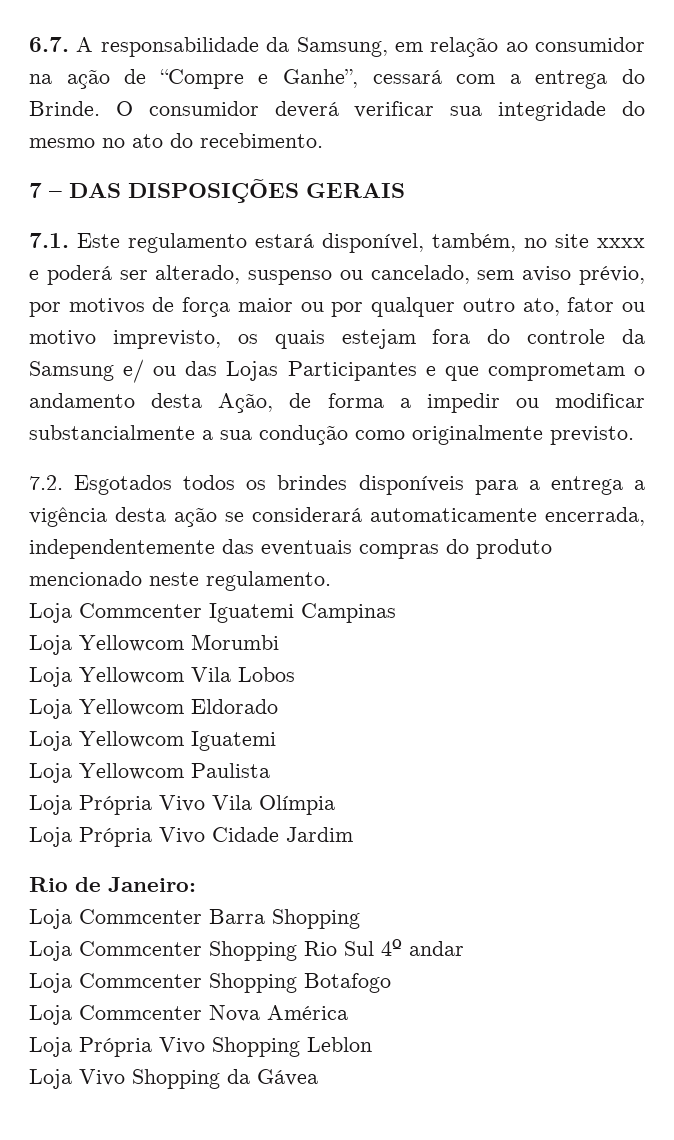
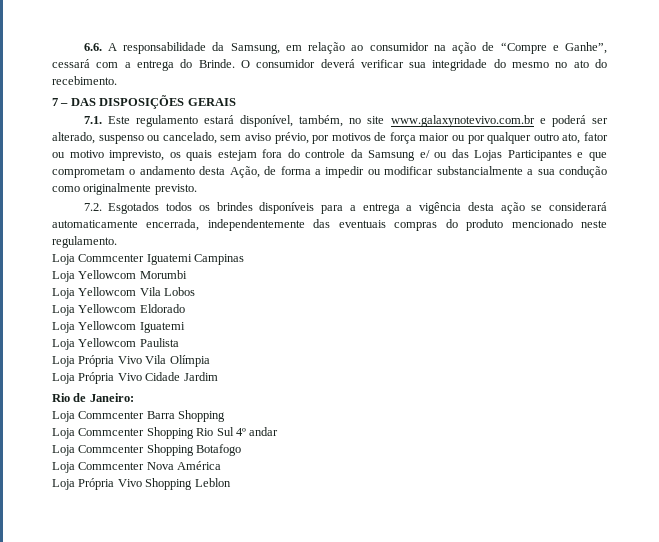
- 6.7. A responsabilidade da Samsung, em relação ao consumidor na ação de “Compre e Ganhe”, cessará com a entrega do Brinde.
+ 6.6. A responsabilidade da Samsung, em relação ao consumidor na ação de “Compre e Ganhe”, cessará com a entrega do Brinde.
- 7.1. Este regulamento estará disponível, também, no site xxxx e poderá ser alterado, suspenso ou cancelado, sem aviso prévio, por motivos de força maior ou por qualquer outro ato, fator ou motivo imprevisto, os quais estejam fora do controle da Samsung e/ ou das Lojas Participantes e que comprometam o andamento desta Ação, de forma a impedir ou modificar substancialmente a sua condução como originalmente previsto.
+ 7.1. Este regulamento estará disponível, também, no site www.galaxynotevivo.com.br e poderá ser alterado, suspenso ou cancelado, sem aviso prévio, por motivos de força maior ou por qualquer outro ato, fator ou motivo imprevisto, os quais estejam fora do controle da Samsung e/ ou das Lojas Participantes e que comprometam o andamento desta Ação, de forma a impedir ou modificar substancialmente a sua condução como originalmente previsto.
- Loja Vivo Shopping da Gávea

